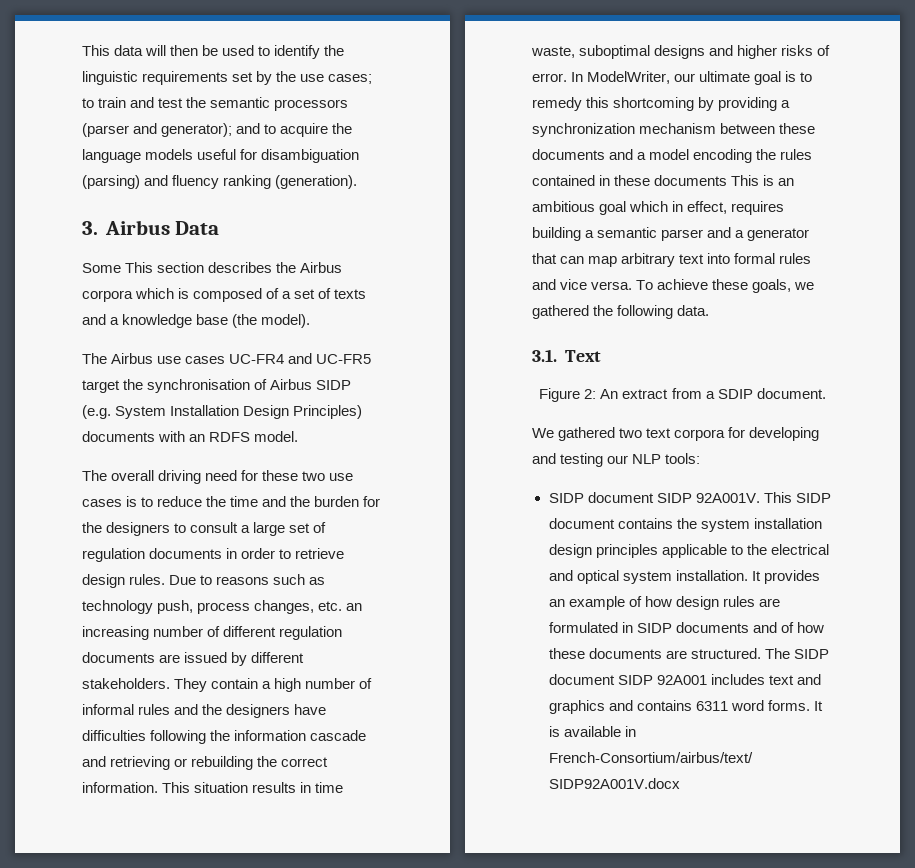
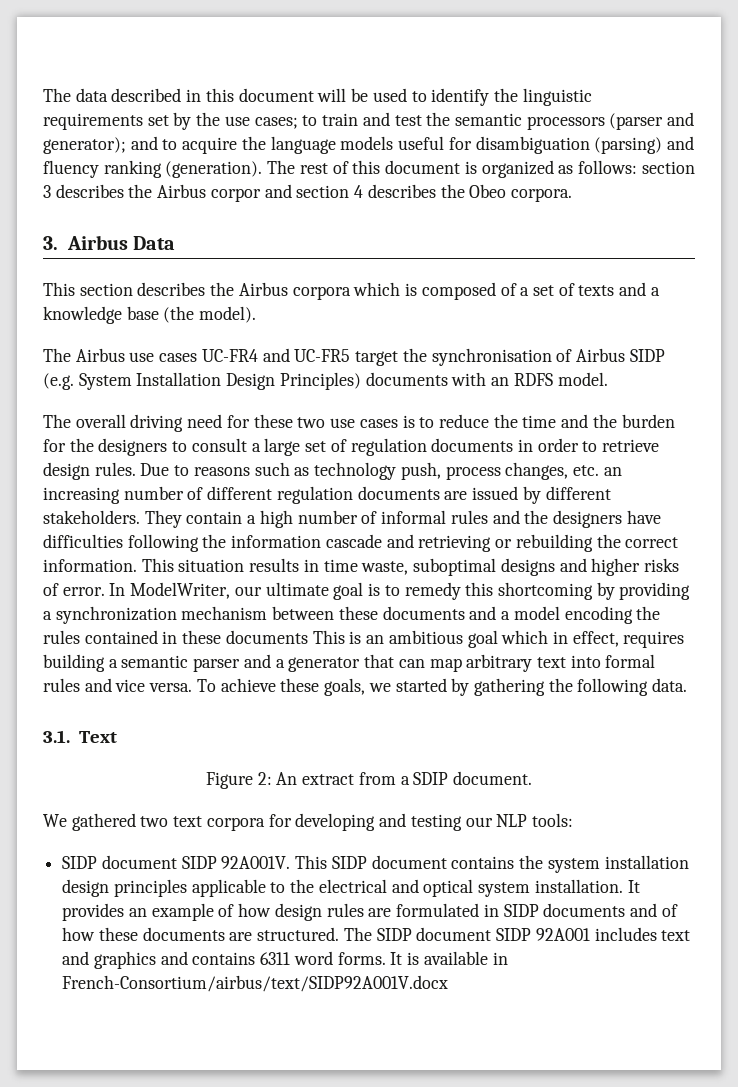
- This data will then be used to identify the linguistic requirements set by the use cases; to train and test the semantic processors (parser and generator); and to acquire the language models useful for disambiguation (parsing) and fluency ranking (generation).
+ The data described in this document will be used to identify the linguistic requirements set by the use cases; to train and test the semantic processors (parser and generator); and to acquire the language models useful for disambiguation (parsing) and fluency ranking (generation). The rest of this document is organized as follows: section 3 describes the Airbus corpor and section 4 describes the Obeo corpora.
- Some This section describes the Airbus corpora which is composed of a set of texts and a knowledge base (the model).
+ This section describes the Airbus corpora which is composed of a set of texts and a knowledge base (the model).
- To achieve these goals, we gathered the following data.
+ To achieve these goals, we started by gathering the following data.

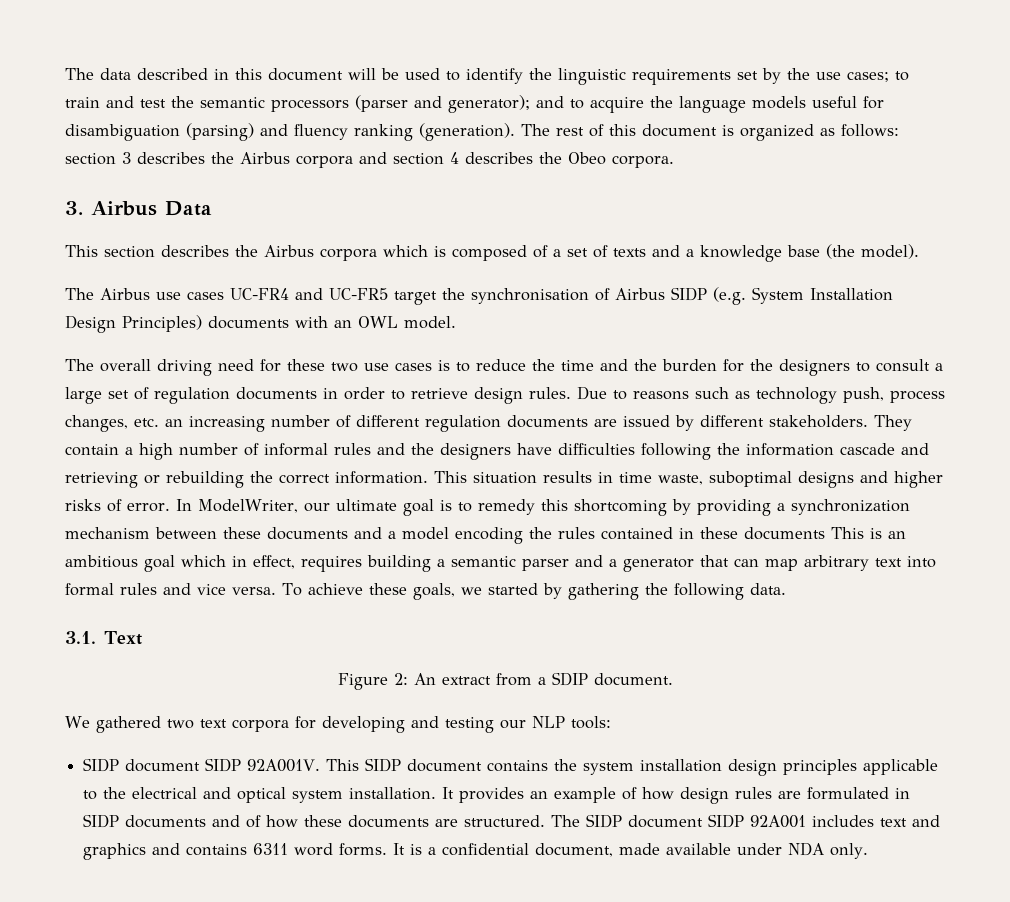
- The rest of this document is organized as follows: section 3 describes the Airbus corpor and section 4 describes the Obeo corpora.
+ The rest of this document is organized as follows: section 3 describes the Airbus corpora and section 4 describes the Obeo corpora.
- The Airbus use cases UC-FR4 and UC-FR5 target the synchronisation of Airbus SIDP (e.g. System Installation Design Principles) documents with an RDFS model.
+ The Airbus use cases UC-FR4 and UC-FR5 target the synchronisation of Airbus SIDP (e.g. System Installation Design Principles) documents with an OWL model.
- It is available in French-Consortium/airbus/text/SIDP92A001V.docx
+ It is a confidential document, made available under NDA only.

